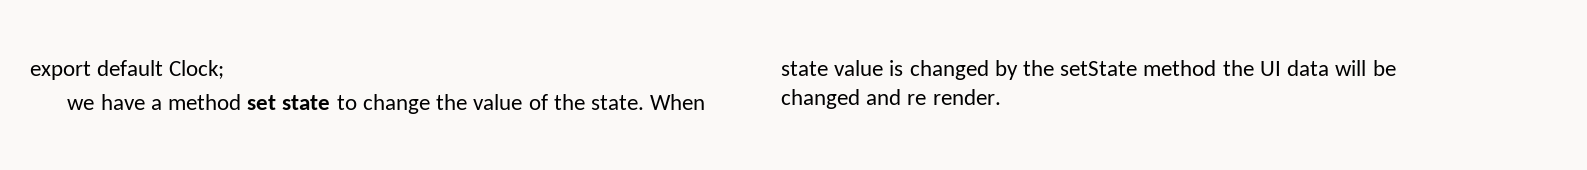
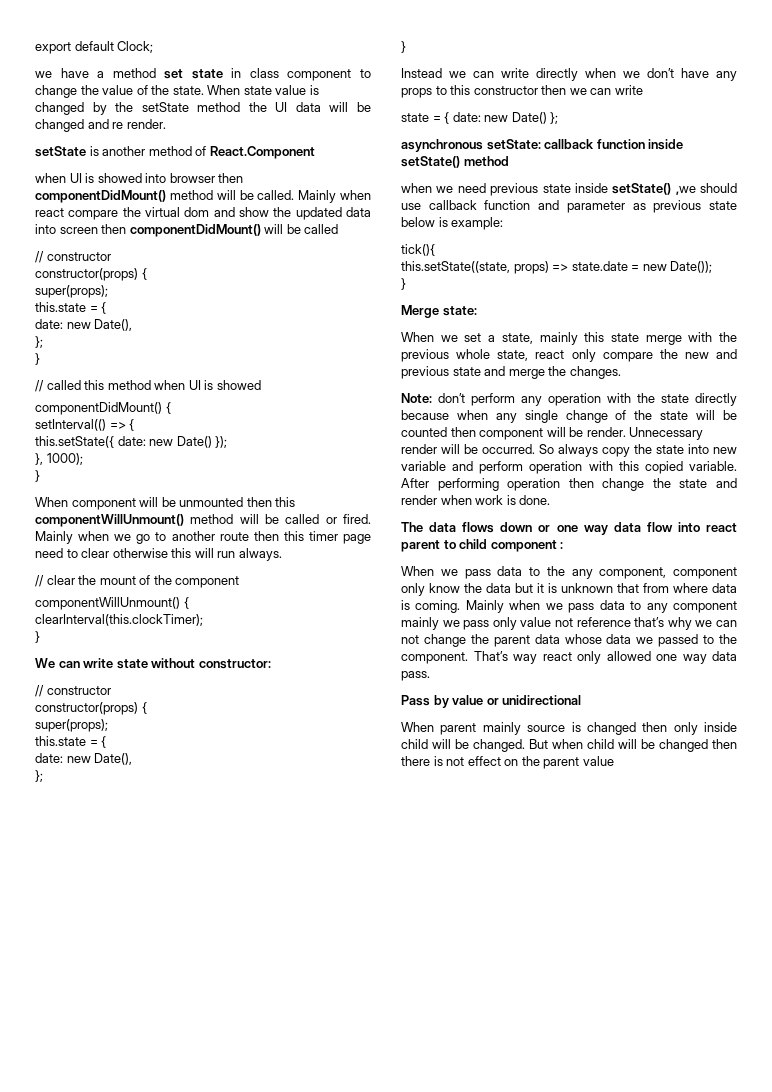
- we have a method set state to change the value of the state.
+ we have a method set state in class component to change the value of the state.
+ setState is another method of React.Component
+ when UI is showed into browser then componentDidMount() method will be called. Mainly when react compare the virtual dom and show the updated data into screen then componentDidMount() will be called
+ // constructor
+ constructor(props) {
+ super(props);
+ this.state = {
+ date: new Date(),
+ };
+ }
+ // called this method when UI is showed
+ componentDidMount() {
+ setInterval(() => {
+ this.setState({ date: new Date() });
+ }, 1000);
+ }
+ When component will be unmounted then this componentWillUnmount() method will be called or fired. Mainly when we go to another route then this timer page need to clear otherwise this will run always.
+ // clear the mount of the component
+ componentWillUnmount() {
+ clearInterval(this.clockTimer);
+ }
+ We can write state without constructor:
+ // constructor
+ constructor(props) {
+ super(props);
+ this.state = {
+ date: new Date(),
+ };
+ }
+ Instead we can write directly when we don’t have any props to this constructor then we can write
+ state = { date: new Date() };
+ asynchronous setState: callback function inside setState() method
+ when we need previous state inside setState() ,we should use callback function and parameter as previous state below is example:
+ tick(){
+ this.setState((state, props) => state.date = new Date());
+ }
+ Merge state:
+ When we set a state, mainly this state merge with the previous whole state, react only compare the new and previous state and merge the changes.
+ Note: don’t perform any operation with the state directly because when any single change of the state will be counted then component will be render. Unnecessary render will be occurred. So always copy the state into new variable and perform operation with this copied variable. After performing operation then change the state and render when work is done.
+ The data flows down or one way data flow into react parent to child component :
+ When we pass data to the any component, component only know the data but it is unknown that from where data is coming. Mainly when we pass data to any component mainly we pass only value not reference that’s why we can not change the parent data whose data we passed to the component. That’s way react only allowed one way data pass.
+ Pass by value or unidirectional
+ When parent mainly source is changed then only inside child will be changed. But when child will be changed then there is not effect on the parent value

